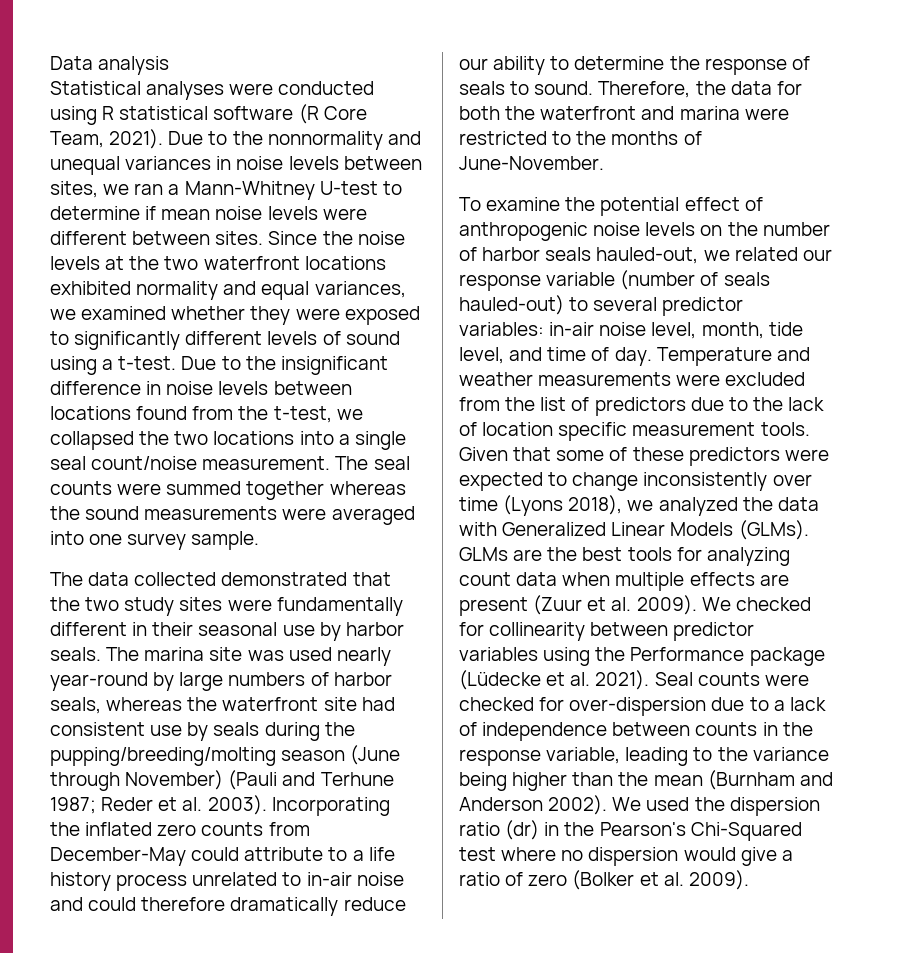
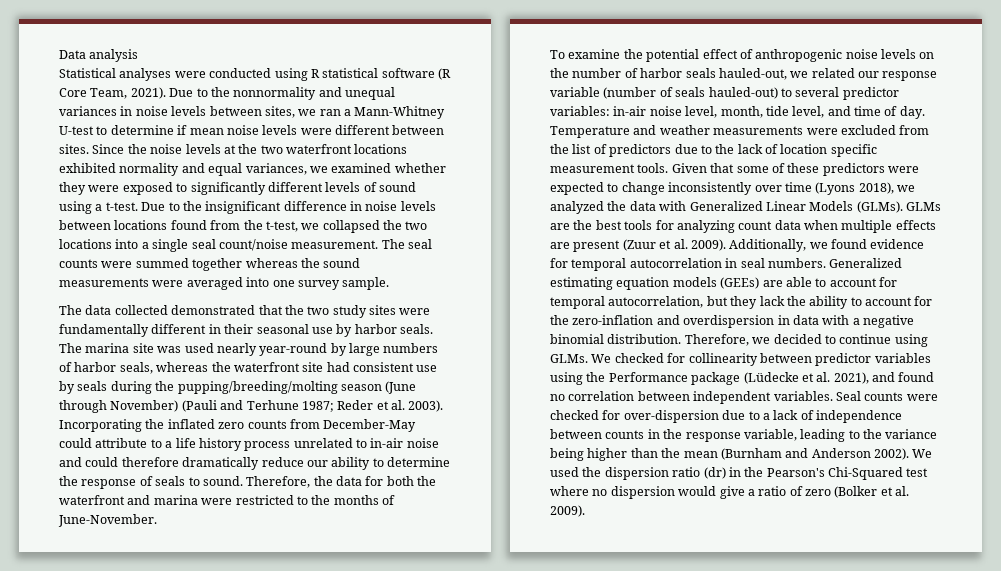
+ Additionally, we found evidence for temporal autocorrelation in seal numbers. Generalized estimating equation models (GEEs) are able to account for temporal autocorrelation, but they lack the ability to account for the zero-inflation and overdispersion in data with a negative binomial distribution. Therefore, we decided to continue using GLMs.
- We checked for collinearity between predictor variables using the Performance package (Lüdecke et al. 2021).
+ We checked for collinearity between predictor variables using the Performance package (Lüdecke et al. 2021), and found no correlation between independent variables.

